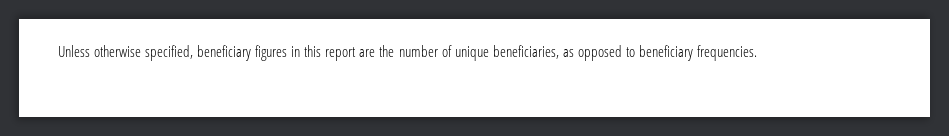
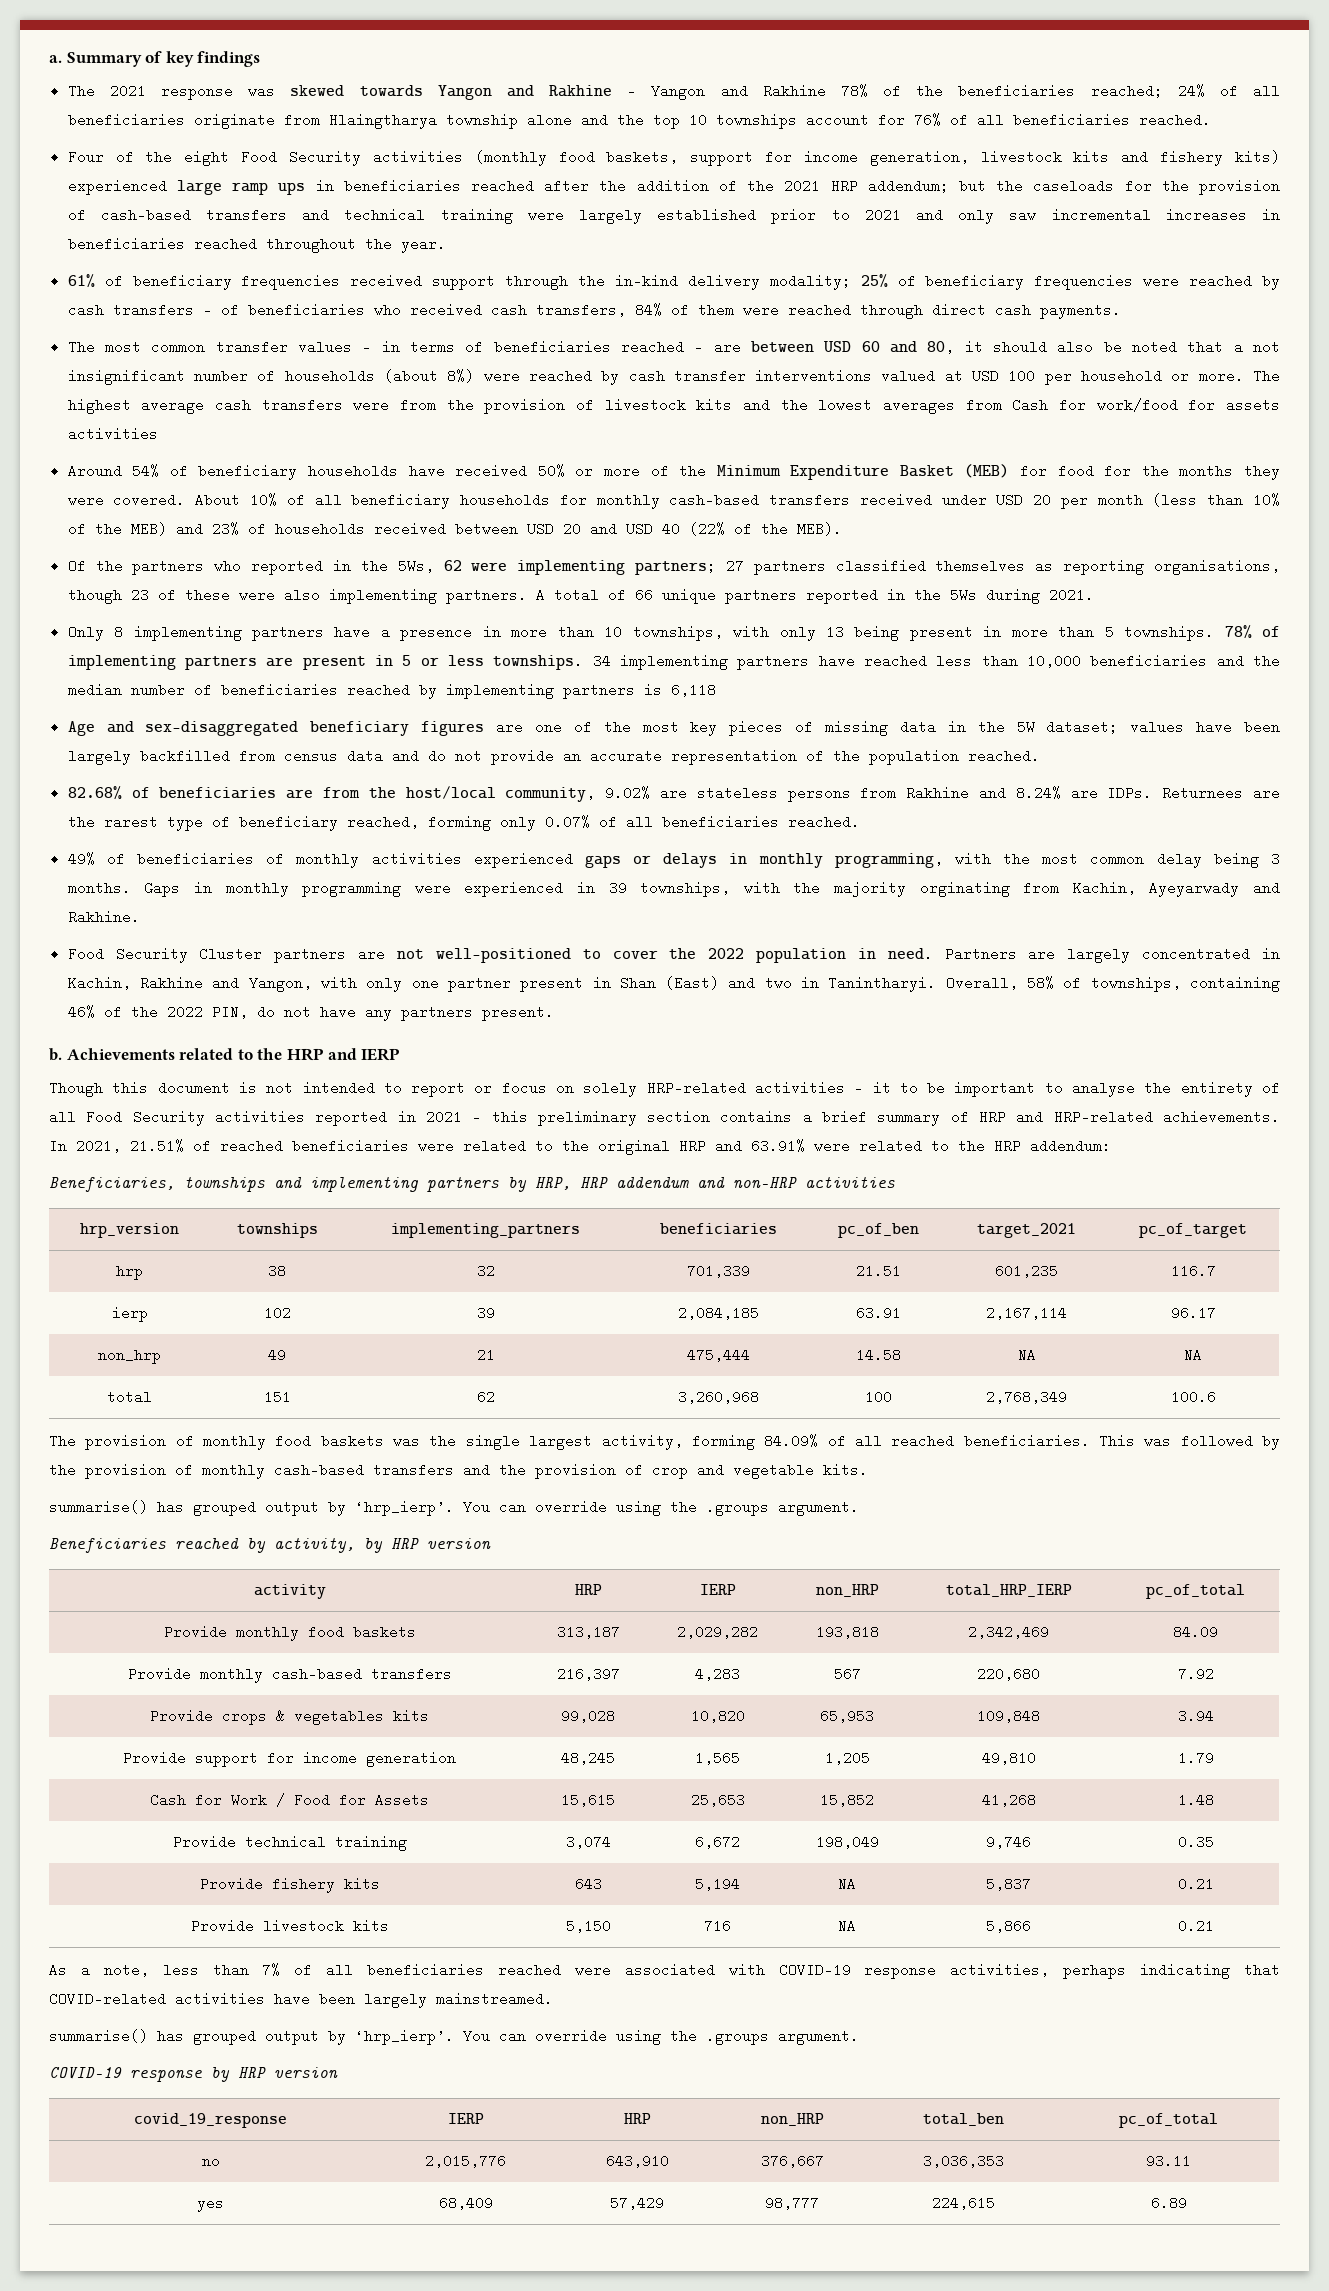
- Unless otherwise specified, beneficiary figures in this report are the number of unique beneficiaries, as opposed to beneficiary frequencies.
+ a. Summary of key findings
+ The 2021 response was skewed towards Yangon and Rakhine – Yangon and Rakhine 78% of the beneficiaries reached; 24% of all beneficiaries originate from Hlaingtharya township alone and the top 10 townships account for 76% of all beneficiaries reached.
+ Four of the eight Food Security activities (monthly food baskets, support for income generation, livestock kits and fishery kits) experienced large ramp ups in beneficiaries reached after the addition of the 2021 HRP addendum; but the caseloads for the provision of cash-based transfers and technical training were largely established prior to 2021 and only saw incremental increases in beneficiaries reached throughout the year.
+ 61% of beneficiary frequencies received support through the in-kind delivery modality; 25% of beneficiary frequencies were reached by cash transfers – of beneficiaries who received cash transfers, 84% of them were reached through direct cash payments.
+ The most common transfer values – in terms of beneficiaries reached – are between USD 60 and 80, it should also be noted that a not insignificant number of households (about 8%) were reached by cash transfer interventions valued at USD 100 per household or more. The highest average cash transfers were from the provision of livestock kits and the lowest averages from Cash for work/food for assets activities
+ Around 54% of beneficiary households have received 50% or more of the Minimum Expenditure Basket (MEB) for food for the months they were covered. About 10% of all beneficiary households for monthly cash-based transfers received under USD 20 per month (less than 10% of the MEB) and 23% of households received between USD 20 and USD 40 (22% of the MEB).
+ Of the partners who reported in the 5Ws, 62 were implementing partners; 27 partners classified themselves as reporting organisations, though 23 of these were also implementing partners. A total of 66 unique partners reported in the 5Ws during 2021.
+ Only 8 implementing partners have a presence in more than 10 townships, with only 13 being present in more than 5 townships. 78% of implementing partners are present in 5 or less townships. 34 implementing partners have reached less than 10,000 beneficiaries and the median number of beneficiaries reached by implementing partners is 6,118
+ Age and sex-disaggregated beneficiary figures are one of the most key pieces of missing data in the 5W dataset; values have been largely backfilled from census data and do not provide an accurate representation of the population reached.
+ 82.68% of beneficiaries are from the host/local community, 9.02% are stateless persons from Rakhine and 8.24% are IDPs. Returnees are the rarest type of beneficiary reached, forming only 0.07% of all beneficiaries reached.
+ 49% of beneficiaries of monthly activities experienced gaps or delays in monthly programming, with the most common delay being 3 months. Gaps in monthly programming were experienced in 39 townships, with the majority orginating from Kachin, Ayeyarwady and Rakhine.
+ Food Security Cluster partners are not well-positioned to cover the 2022 population in need. Partners are largely concentrated in Kachin, Rakhine and Yangon, with only one partner present in Shan (East) and two in Tanintharyi. Overall, 58% of townships, containing 46% of the 2022 PIN, do not have any partners present.
+ b. Achievements related to the HRP and IERP
+ Though this document is not intended to report or focus on solely HRP-related activities – it to be important to analyse the entirety of all Food Security activities reported in 2021 – this preliminary section contains a brief summary of HRP and HRP-related achievements. In 2021, 21.51% of reached beneficiaries were related to the original HRP and 63.91% were related to the HRP addendum:
+ Beneficiaries, townships and implementing partners by HRP, HRP addendum and non-HRP activities
+ hrp_version | townships | implementing_partners | beneficiaries | pc_of_ben | target_2021 | pc_of_target
+ hrp | 38 | 32 | 701,339 | 21.51 | 601,235 | 116.7
+ ierp | 102 | 39 | 2,084,185 | 63.91 | 2,167,114 | 96.17
+ non_hrp | 49 | 21 | 475,444 | 14.58 | NA | NA
+ total | 151 | 62 | 3,260,968 | 100 | 2,768,349 | 100.6
+ The provision of monthly food baskets was the single largest activity, forming 84.09% of all reached beneficiaries. This was followed by the provision of monthly cash-based transfers and the provision of crop and vegetable kits.
+ summarise() has grouped output by ‘hrp_ierp’. You can override using the .groups argument.
+ Beneficiaries reached by activity, by HRP version
+ activity | HRP | IERP | non_HRP | total_HRP_IERP | pc_of_total
+ Provide monthly food baskets | 313,187 | 2,029,282 | 193,818 | 2,342,469 | 84.09
+ Provide monthly cash-based transfers | 216,397 | 4,283 | 567 | 220,680 | 7.92
+ Provide crops & vegetables kits | 99,028 | 10,820 | 65,953 | 109,848 | 3.94
+ Provide support for income generation | 48,245 | 1,565 | 1,205 | 49,810 | 1.79
+ Cash for Work / Food for Assets | 15,615 | 25,653 | 15,852 | 41,268 | 1.48
+ Provide technical training | 3,074 | 6,672 | 198,049 | 9,746 | 0.35
+ Provide fishery kits | 643 | 5,194 | NA | 5,837 | 0.21
+ Provide livestock kits | 5,150 | 716 | NA | 5,866 | 0.21
+ As a note, less than 7% of all beneficiaries reached were associated with COVID-19 response activities, perhaps indicating that COVID-related activities have been largely mainstreamed.
+ summarise() has grouped output by ‘hrp_ierp’. You can override using the .groups argument.
+ COVID-19 response by HRP version
+ covid_19_response | IERP | HRP | non_HRP | total_ben | pc_of_total
+ no | 2,015,776 | 643,910 | 376,667 | 3,036,353 | 93.11
+ yes | 68,409 | 57,429 | 98,777 | 224,615 | 6.89

